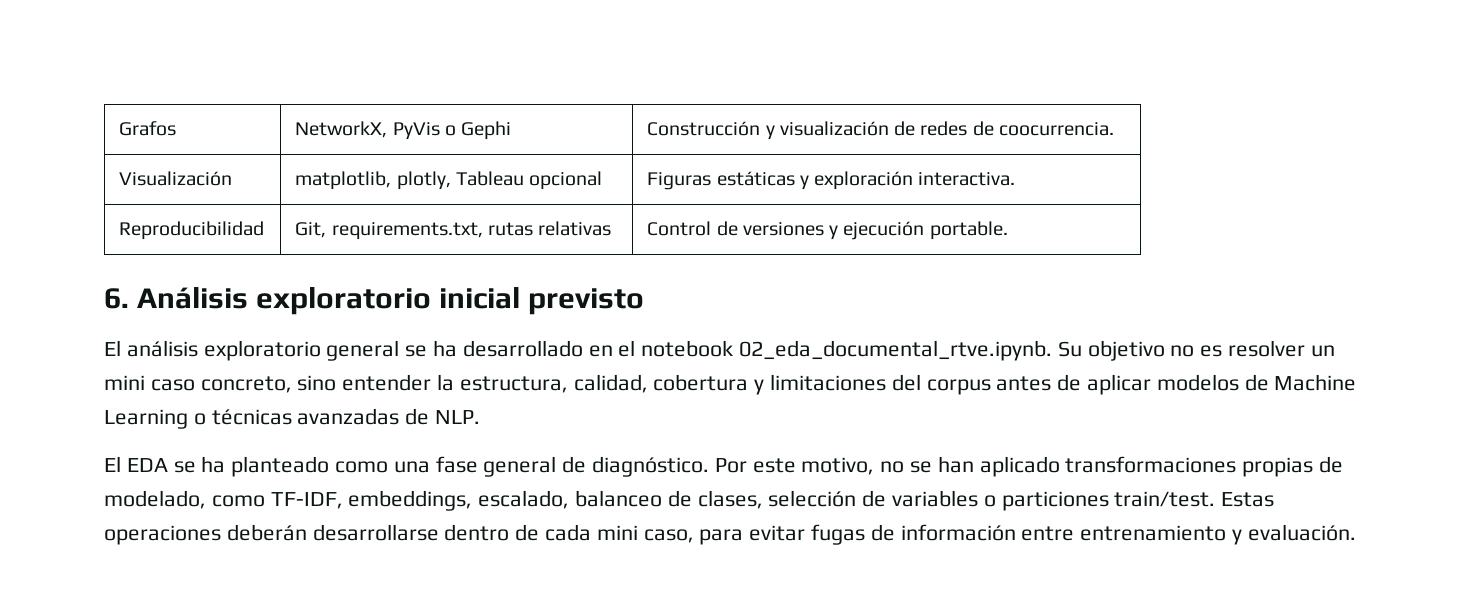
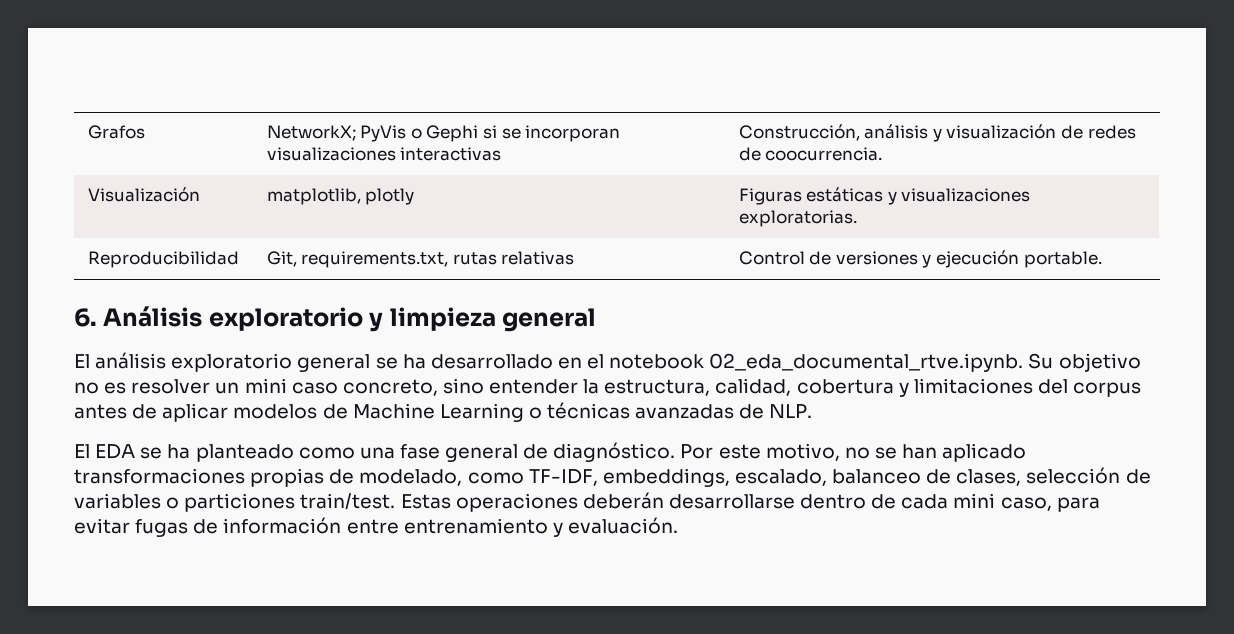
- Grafos | NetworkX, PyVis o Gephi | Construcción y visualización de redes de coocurrencia.
+ Grafos | NetworkX; PyVis o Gephi si se incorporan visualizaciones interactivas | Construcción, análisis y visualización de redes de coocurrencia.
- Visualización | matplotlib, plotly, Tableau opcional | Figuras estáticas y exploración interactiva.
+ Visualización | matplotlib, plotly | Figuras estáticas y visualizaciones exploratorias.
- 6. Análisis exploratorio inicial previsto
+ 6. Análisis exploratorio y limpieza general

